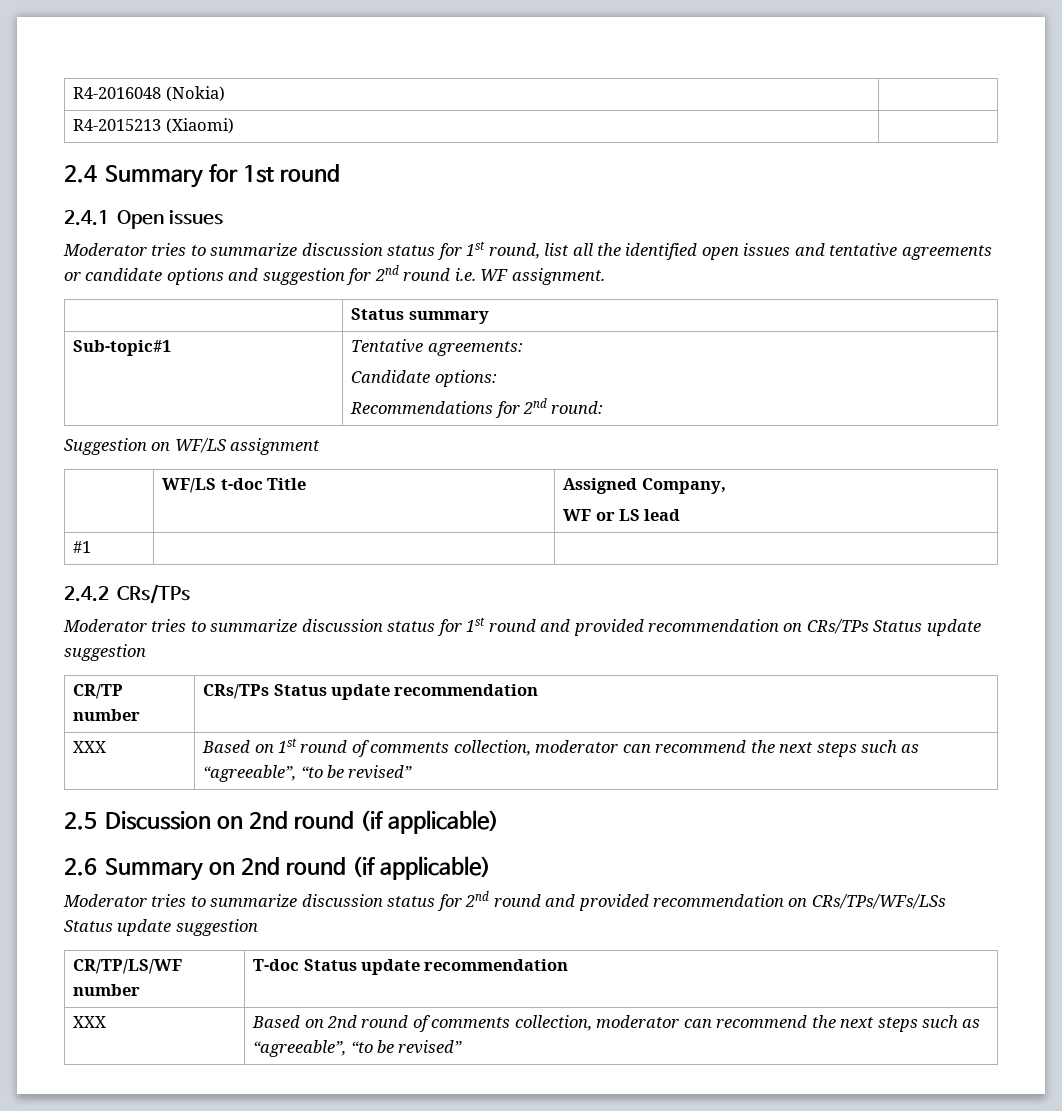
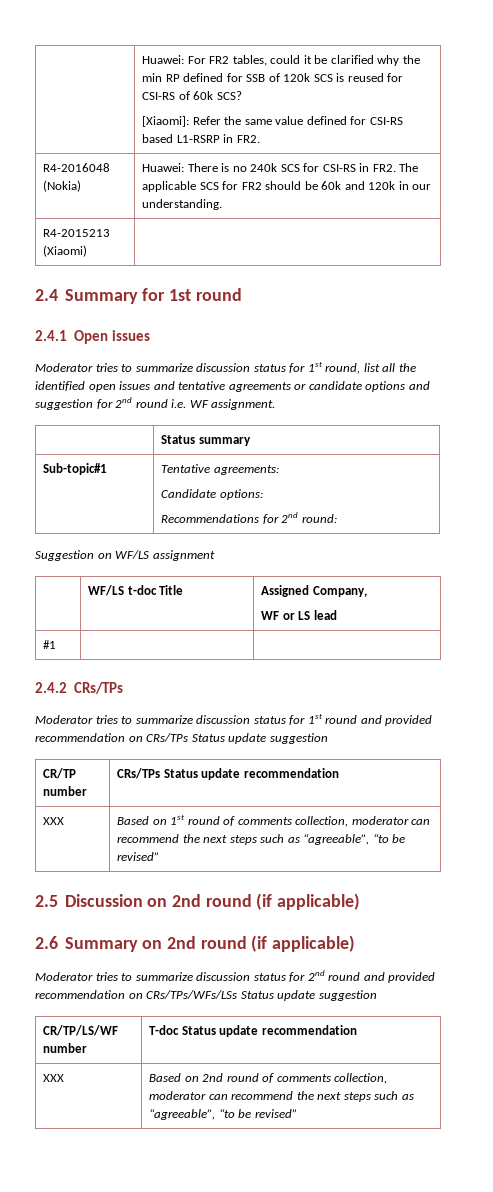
- R4-2016048 (Nokia) |
+ | Huawei: For FR2 tables, could it be clarified why the min RP defined for SSB of 120k SCS is reused for CSI-RS of 60k SCS?
+ [Xiaomi]: Refer the same value defined for CSI-RS based L1-RSRP in FR2.
+ R4-2016048 (Nokia) | Huawei: There is no 240k SCS for CSI-RS in FR2. The applicable SCS for FR2 should be 60k and 120k in our understanding.

